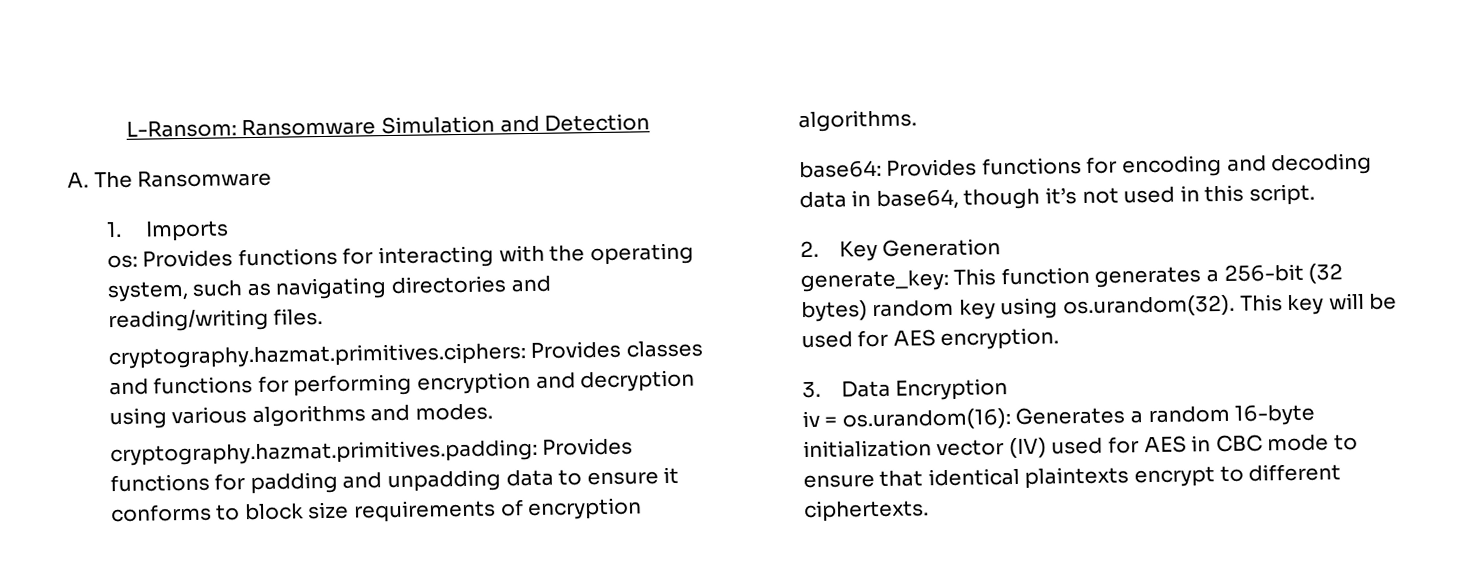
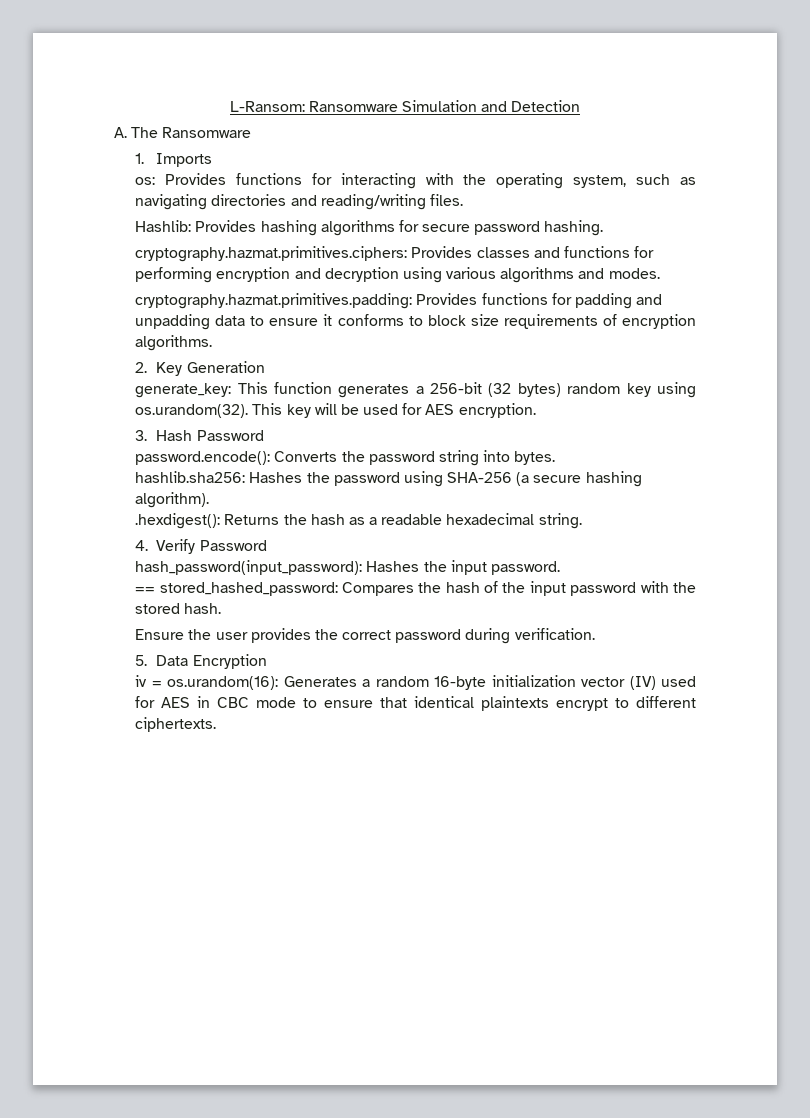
+ Hashlib: Provides hashing algorithms for secure password hashing.
- base64: Provides functions for encoding and decoding data in base64, though it’s not used in this script.
- 3. Data Encryption
+ 3. Hash Password
+ password.encode(): Converts the password string into bytes.
+ hashlib.sha256: Hashes the password using SHA-256 (a secure hashing algorithm).
+ .hexdigest(): Returns the hash as a readable hexadecimal string.
+ 4. Verify Password
+ hash_password(input_password): Hashes the input password.
+ == stored_hashed_password: Compares the hash of the input password with the stored hash.
+ Ensure the user provides the correct password during verification.
+ 5. Data Encryption

